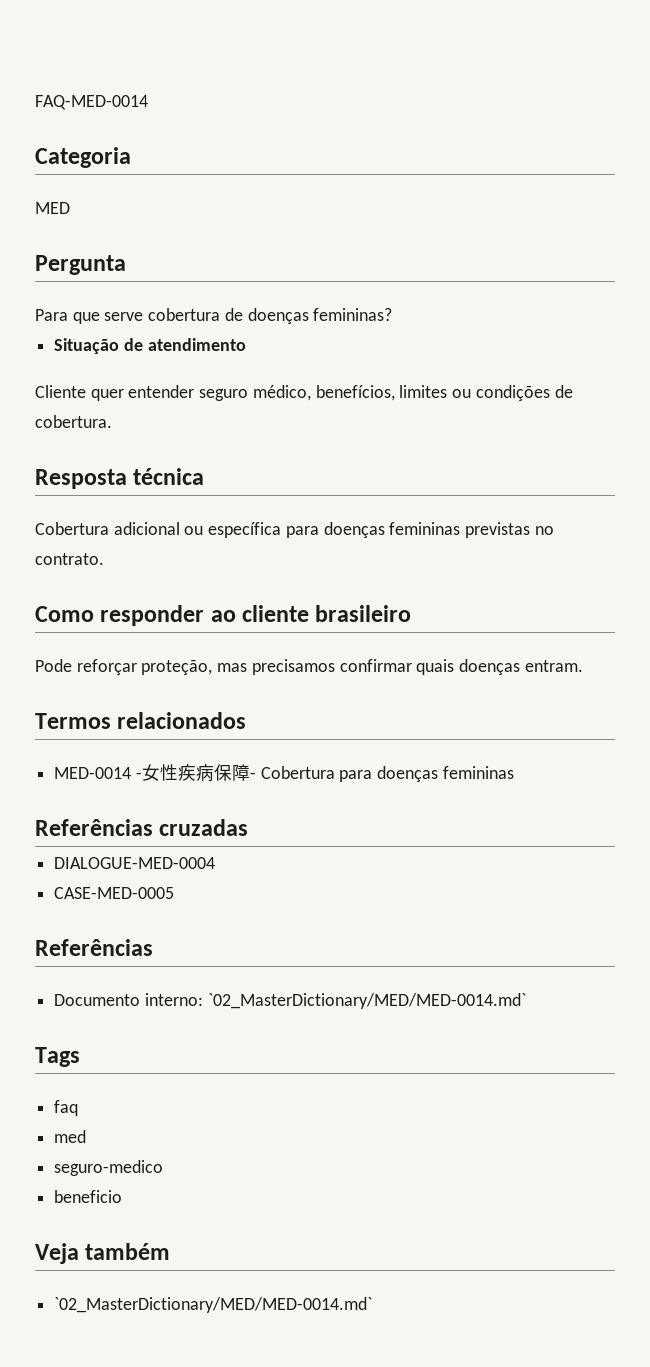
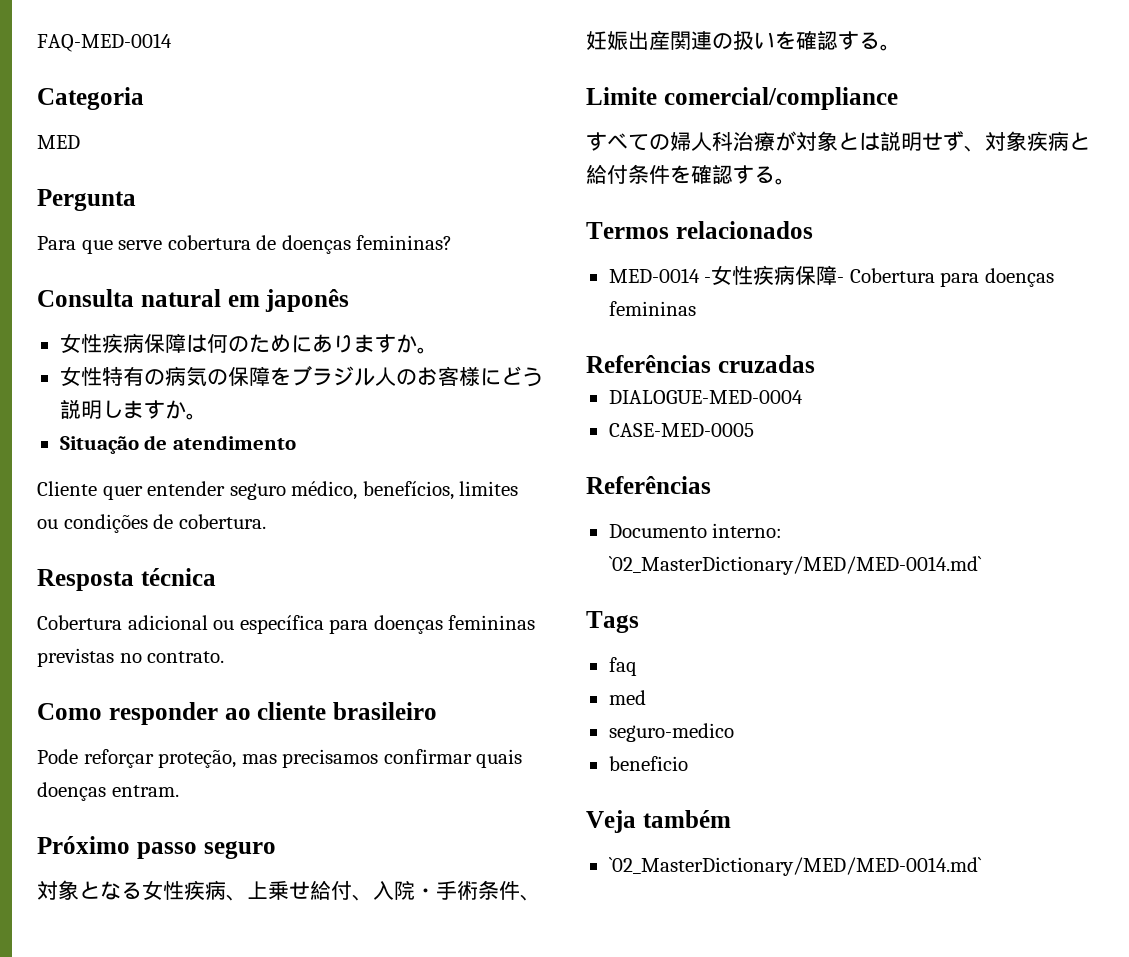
+ Consulta natural em japonês
+ 女性疾病保障は何のためにありますか。
+ 女性特有の病気の保障をブラジル人のお客様にどう説明しますか。
+ Próximo passo seguro
+ 対象となる女性疾病、上乗せ給付、入院・手術条件、妊娠出産関連の扱いを確認する。
+ Limite comercial/compliance
+ すべての婦人科治療が対象とは説明せず、対象疾病と給付条件を確認する。

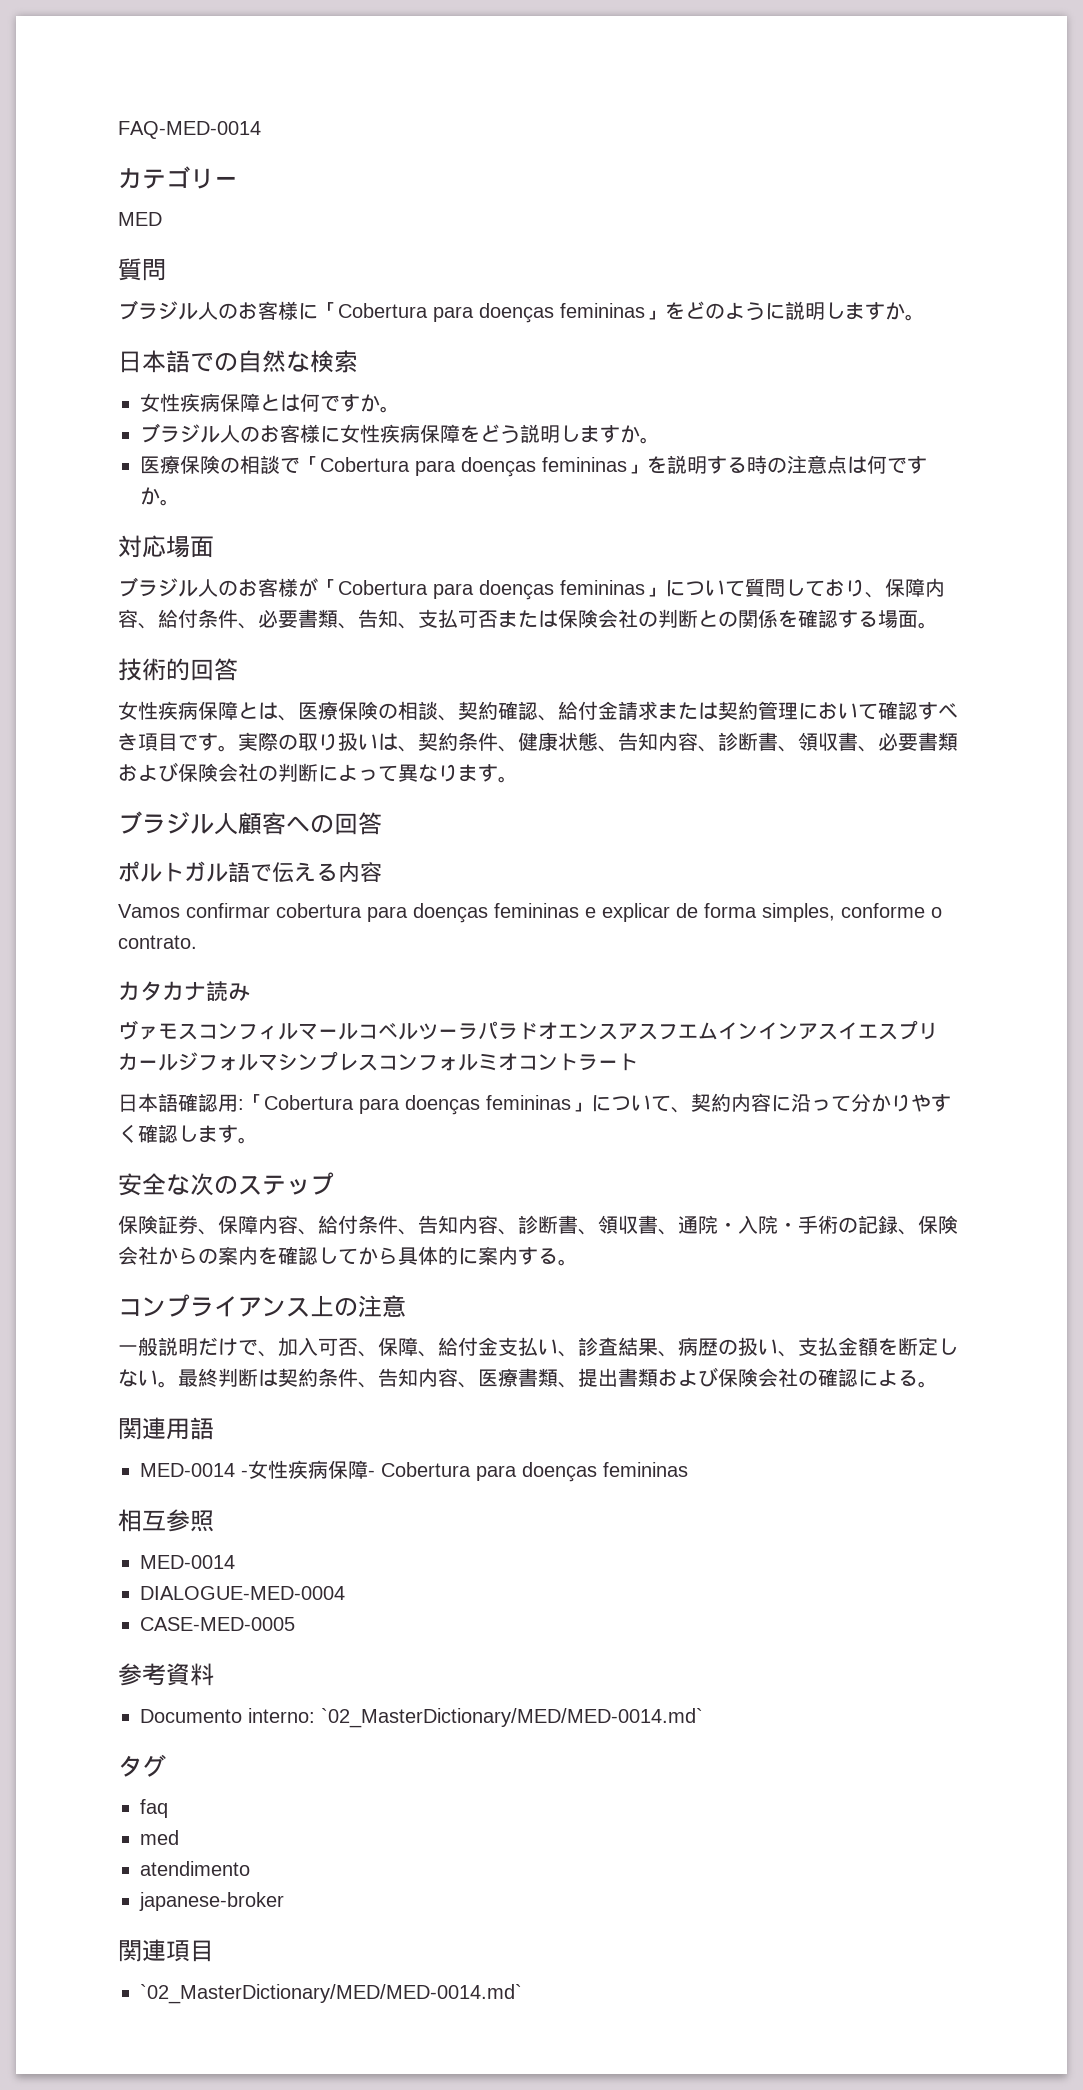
- Categoria
+ カテゴリー
  MED
- Pergunta
- Para que serve cobertura de doenças femininas?
- Consulta natural em japonês
- 女性疾病保障は何のためにありますか。
- 女性特有の病気の保障をブラジル人のお客様にどう説明しますか。
+ 質問
+ ブラジル人のお客様に「Cobertura para doenças femininas」をどのように説明しますか。
+ 日本語での自然な検索
+ 女性疾病保障とは何ですか。
+ ブラジル人のお客様に女性疾病保障をどう説明しますか。
- Situação de atendimento
- Cliente quer entender seguro médico, benefícios, limites ou condições de cobertura.
- Resposta técnica
- Cobertura adicional ou específica para doenças femininas previstas no contrato.
- Como responder ao cliente brasileiro
- Pode reforçar proteção, mas precisamos confirmar quais doenças entram.
- Próximo passo seguro
- 対象となる女性疾病、上乗せ給付、入院・手術条件、妊娠出産関連の扱いを確認する。
- Limite comercial/compliance
- すべての婦人科治療が対象とは説明せず、対象疾病と給付条件を確認する。
- Termos relacionados
+ 医療保険の相談で「Cobertura para doenças femininas」を説明する時の注意点は何ですか。
+ 対応場面
+ ブラジル人のお客様が「Cobertura para doenças femininas」について質問しており、保障内容、給付条件、必要書類、告知、支払可否または保険会社の判断との関係を確認する場面。
+ 技術的回答
+ 女性疾病保障とは、医療保険の相談、契約確認、給付金請求または契約管理において確認すべき項目です。実際の取り扱いは、契約条件、健康状態、告知内容、診断書、領収書、必要書類および保険会社の判断によって異なります。
+ ブラジル人顧客への回答
+ ポルトガル語で伝える内容
+ Vamos confirmar cobertura para doenças femininas e explicar de forma simples, conforme o contrato.
+ カタカナ読み
+ ヴァモスコンフィルマールコベルツーラパラドオエンスアスフエムインインアスイエスプリカールジフォルマシンプレスコンフォルミオコントラート
+ 日本語確認用:「Cobertura para doenças femininas」について、契約内容に沿って分かりやすく確認します。
+ 安全な次のステップ
+ 保険証券、保障内容、給付条件、告知内容、診断書、領収書、通院・入院・手術の記録、保険会社からの案内を確認してから具体的に案内する。
+ コンプライアンス上の注意
+ 一般説明だけで、加入可否、保障、給付金支払い、診査結果、病歴の扱い、支払金額を断定しない。最終判断は契約条件、告知内容、医療書類、提出書類および保険会社の確認による。
+ 関連用語
- Referências cruzadas
+ 相互参照
+ MED-0014
  CASE-MED-0005
- Referências
+ 参考資料
- Tags
+ タグ
- seguro-medico
- beneficio
- Veja também
+ atendimento
+ japanese-broker
+ 関連項目

